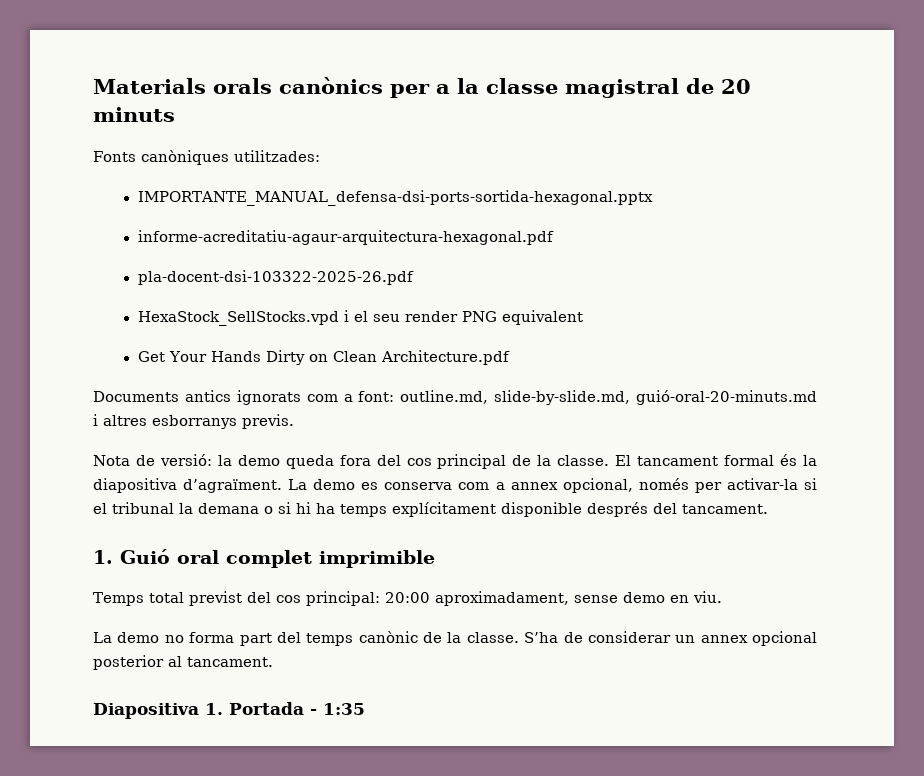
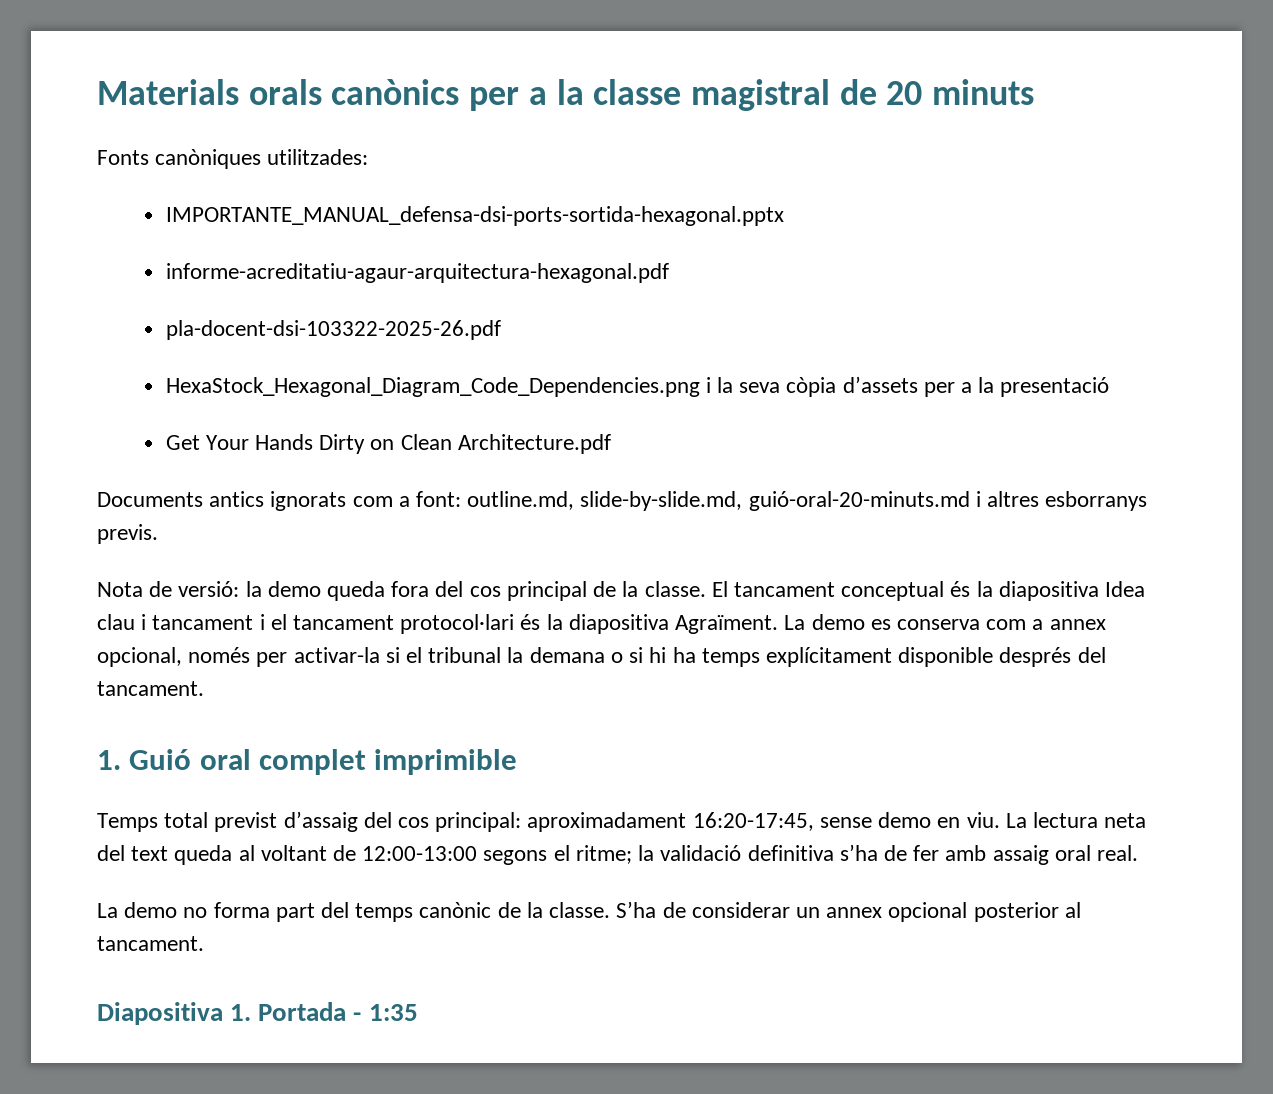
- HexaStock_SellStocks.vpd i el seu render PNG equivalent
+ HexaStock_Hexagonal_Diagram_Code_Dependencies.png i la seva còpia d’assets per a la presentació
- El tancament formal és la diapositiva d’agraïment.
+ El tancament conceptual és la diapositiva Idea clau i tancament i el tancament protocol·lari és la diapositiva Agraïment.
- Temps total previst del cos principal: 20:00 aproximadament, sense demo en viu.
+ Temps total previst d’assaig del cos principal: aproximadament 16:20-17:45, sense demo en viu. La lectura neta del text queda al voltant de 12:00-13:00 segons el ritme; la validació definitiva s’ha de fer amb assaig oral real.

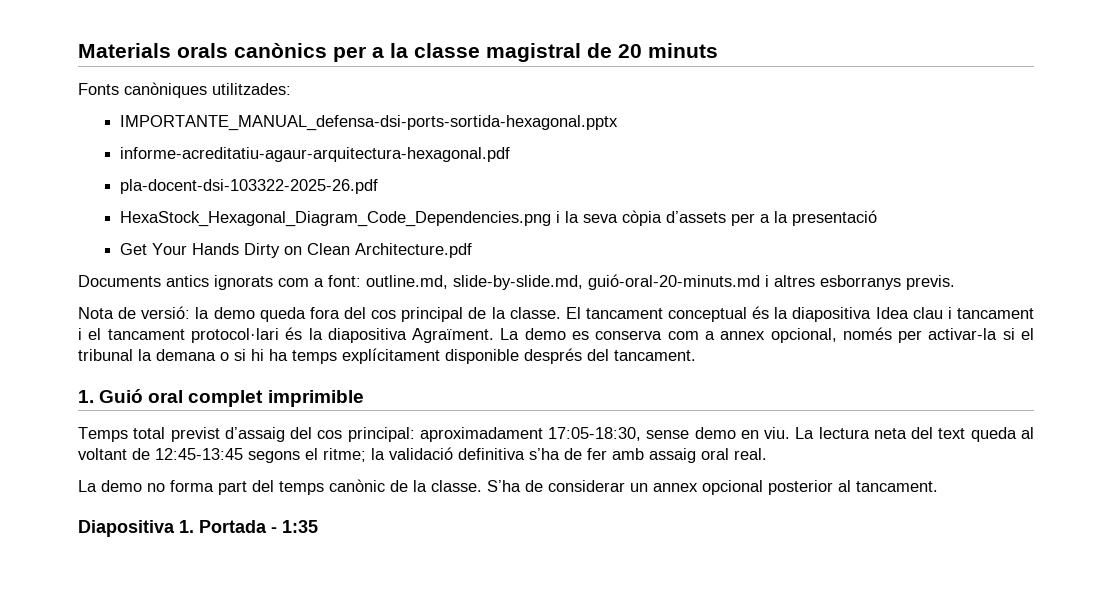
- Temps total previst d’assaig del cos principal: aproximadament 16:20-17:45, sense demo en viu.
+ Temps total previst d’assaig del cos principal: aproximadament 17:05-18:30, sense demo en viu.
- La lectura neta del text queda al voltant de 12:00-13:00 segons el ritme; la validació definitiva s’ha de fer amb assaig oral real.
+ La lectura neta del text queda al voltant de 12:45-13:45 segons el ritme; la validació definitiva s’ha de fer amb assaig oral real.

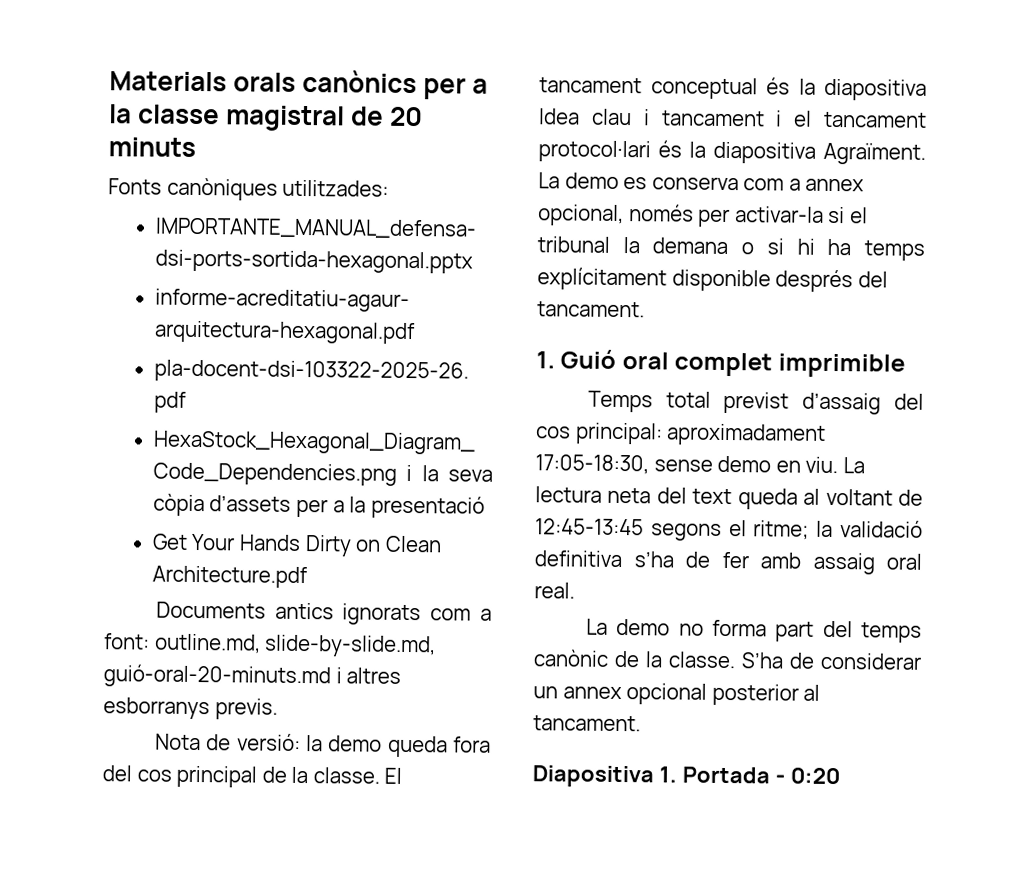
- Diapositiva 1. Portada - 1:35
+ Diapositiva 1. Portada - 0:20

